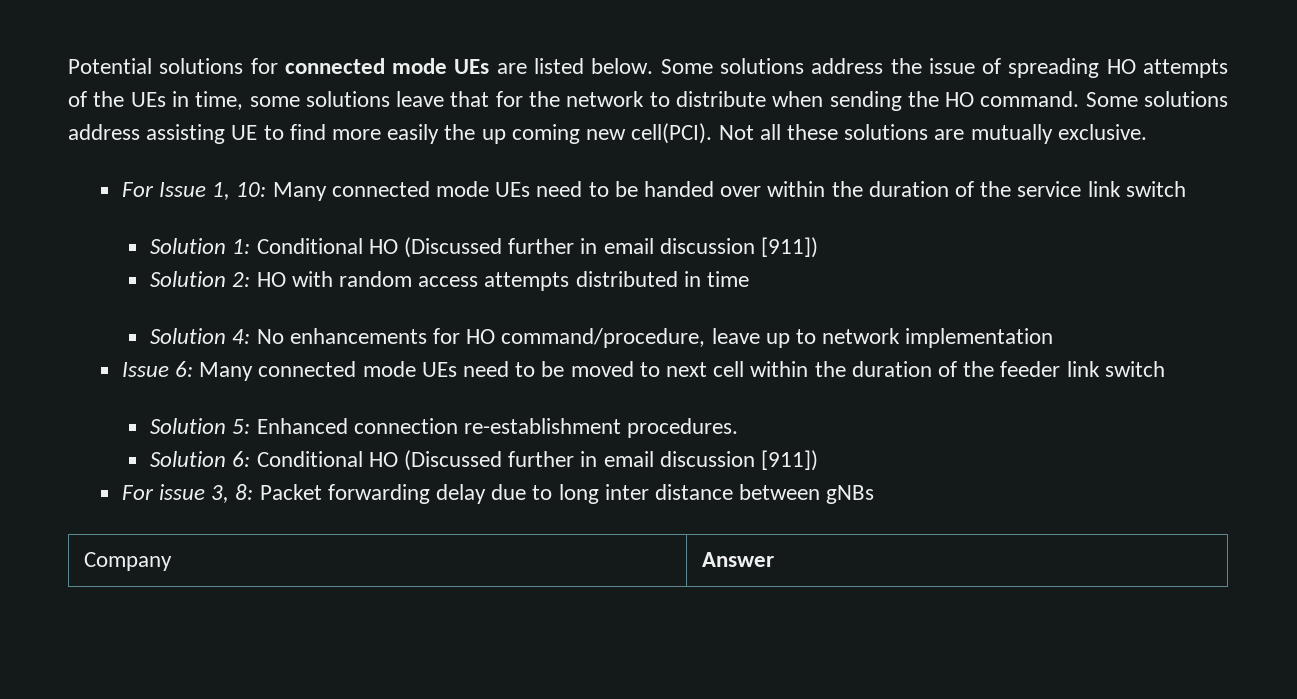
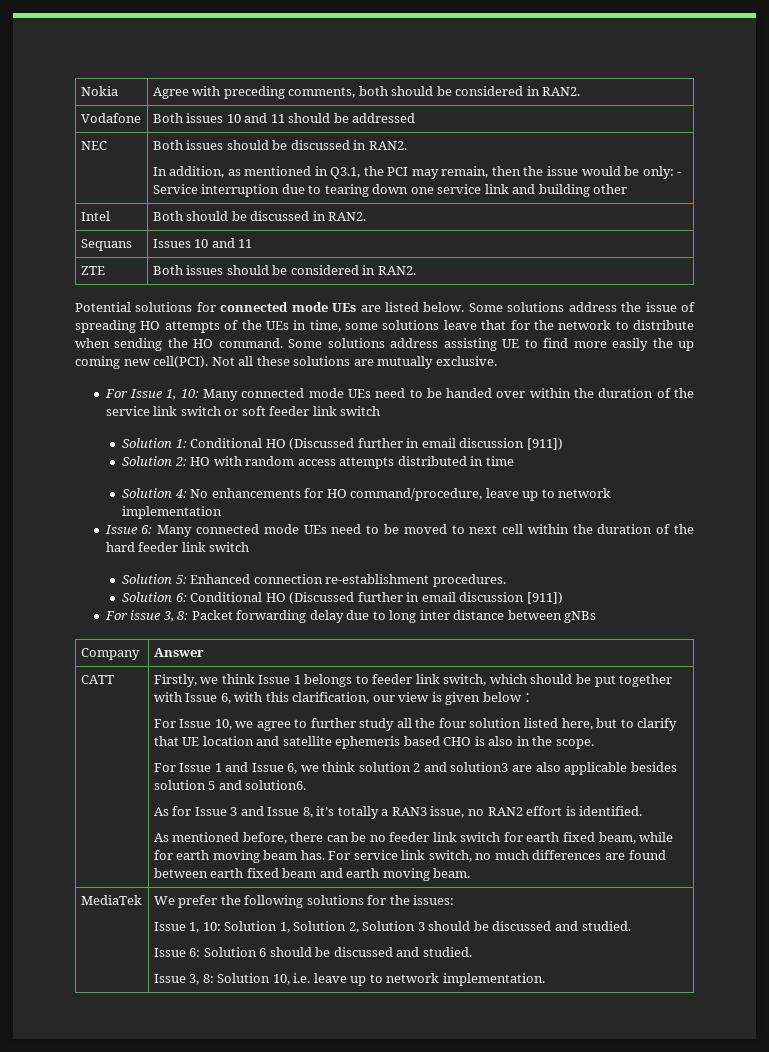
+ Nokia | Agree with preceding comments, both should be considered in RAN2.
+ Vodafone | Both issues 10 and 11 should be addressed
+ NEC | Both issues should be discussed in RAN2.
+ In addition, as mentioned in Q3.1, the PCI may remain, then the issue would be only: - Service interruption due to tearing down one service link and building other
+ Intel | Both should be discussed in RAN2.
+ Sequans | Issues 10 and 11
+ ZTE | Both issues should be considered in RAN2.
- For Issue 1, 10: Many connected mode UEs need to be handed over within the duration of the service link switch
+ For Issue 1, 10: Many connected mode UEs need to be handed over within the duration of the service link switch or soft feeder link switch
- Issue 6: Many connected mode UEs need to be moved to next cell within the duration of the feeder link switch
+ Issue 6: Many connected mode UEs need to be moved to next cell within the duration of the hard feeder link switch
+ CATT | Firstly, we think Issue 1 belongs to feeder link switch, which should be put together with Issue 6, with this clarification, our view is given below：
+ For Issue 10, we agree to further study all the four solution listed here, but to clarify that UE location and satellite ephemeris based CHO is also in the scope.
+ For Issue 1 and Issue 6, we think solution 2 and solution3 are also applicable besides solution 5 and solution6.
+ As for Issue 3 and Issue 8, it’s totally a RAN3 issue, no RAN2 effort is identified.
+ As mentioned before, there can be no feeder link switch for earth fixed beam, while for earth moving beam has. For service link switch, no much differences are found between earth fixed beam and earth moving beam.
+ MediaTek | We prefer the following solutions for the issues:
+ Issue 1, 10: Solution 1, Solution 2, Solution 3 should be discussed and studied.
+ Issue 6: Solution 6 should be discussed and studied.
+ Issue 3, 8: Solution 10, i.e. leave up to network implementation.

